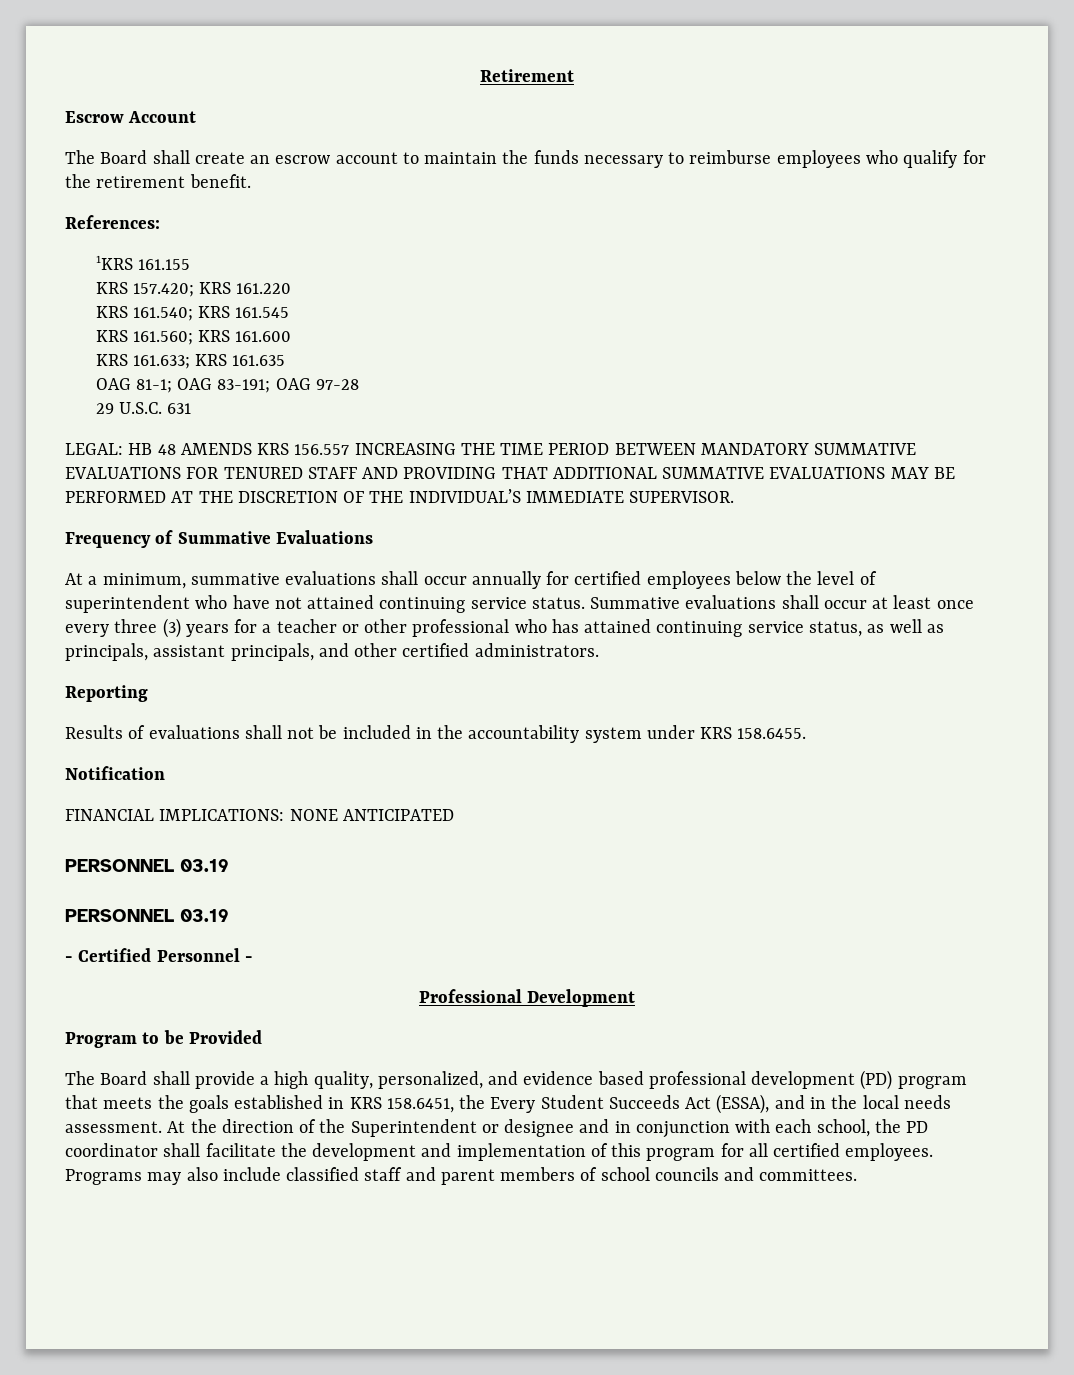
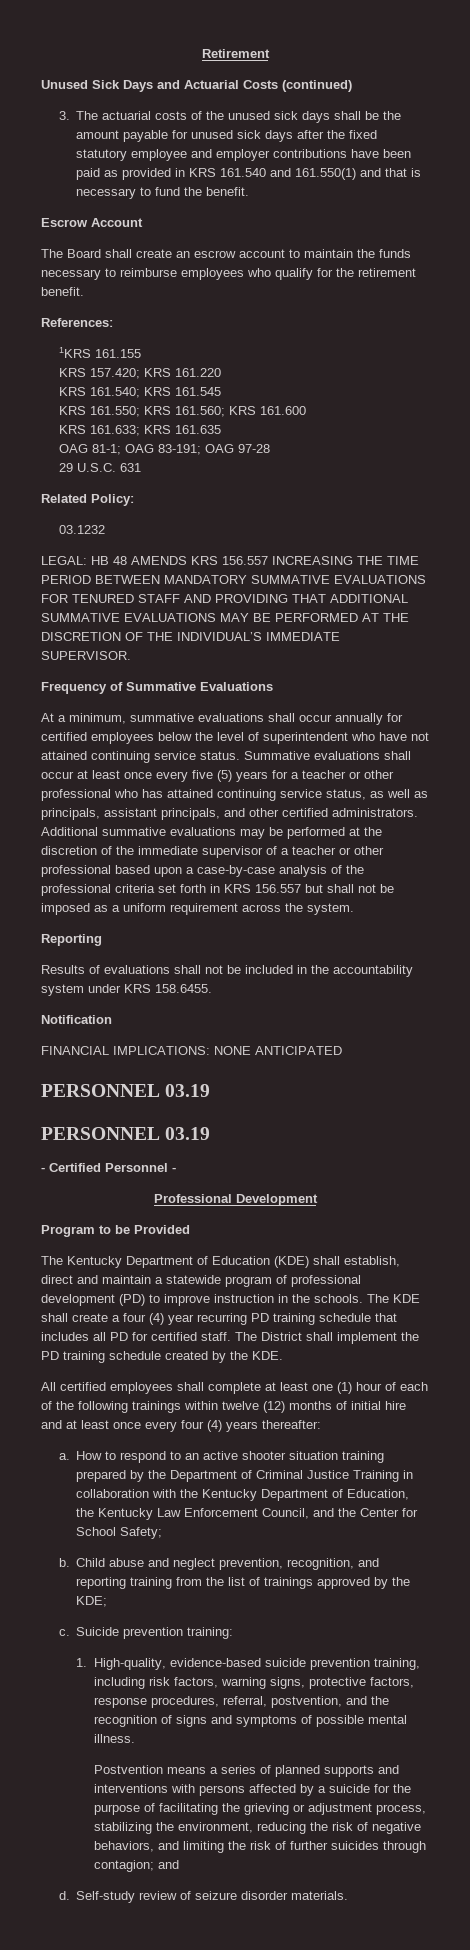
+ Unused Sick Days and Actuarial Costs (continued)
+ 3. The actuarial costs of the unused sick days shall be the amount payable for unused sick days after the fixed statutory employee and employer contributions have been paid as provided in KRS 161.540 and 161.550(1) and that is necessary to fund the benefit.
- KRS 161.560; KRS 161.600
+ KRS 161.550; KRS 161.560; KRS 161.600
+ Related Policy:
+ 03.1232
- Summative evaluations shall occur at least once every three (3) years for a teacher or other professional who has attained continuing service status, as well as principals, assistant principals, and other certified administrators.
+ Summative evaluations shall occur at least once every five (5) years for a teacher or other professional who has attained continuing service status, as well as principals, assistant principals, and other certified administrators. Additional summative evaluations may be performed at the discretion of the immediate supervisor of a teacher or other professional based upon a case-by-case analysis of the professional criteria set forth in KRS 156.557 but shall not be imposed as a uniform requirement across the system.
- The Board shall provide a high quality, personalized, and evidence based professional development (PD) program that meets the goals established in KRS 158.6451, the Every Student Succeeds Act (ESSA), and in the local needs assessment. At the direction of the Superintendent or designee and in conjunction with each school, the PD coordinator shall facilitate the development and implementation of this program for all certified employees. Programs may also include classified staff and parent members of school councils and committees.
+ The Kentucky Department of Education (KDE) shall establish, direct and maintain a statewide program of professional development (PD) to improve instruction in the schools. The KDE shall create a four (4) year recurring PD training schedule that includes all PD for certified staff. The District shall implement the PD training schedule created by the KDE.
+ All certified employees shall complete at least one (1) hour of each of the following trainings within twelve (12) months of initial hire and at least once every four (4) years thereafter:
+ a. How to respond to an active shooter situation training prepared by the Department of Criminal Justice Training in collaboration with the Kentucky Department of Education, the Kentucky Law Enforcement Council, and the Center for School Safety;
+ b. Child abuse and neglect prevention, recognition, and reporting training from the list of trainings approved by the KDE;
+ c. Suicide prevention training:
+ 1. High-quality, evidence-based suicide prevention training, including risk factors, warning signs, protective factors, response procedures, referral, postvention, and the recognition of signs and symptoms of possible mental illness.
+ Postvention means a series of planned supports and interventions with persons affected by a suicide for the purpose of facilitating the grieving or adjustment process, stabilizing the environment, reducing the risk of negative behaviors, and limiting the risk of further suicides through contagion; and
+ d. Self-study review of seizure disorder materials.

